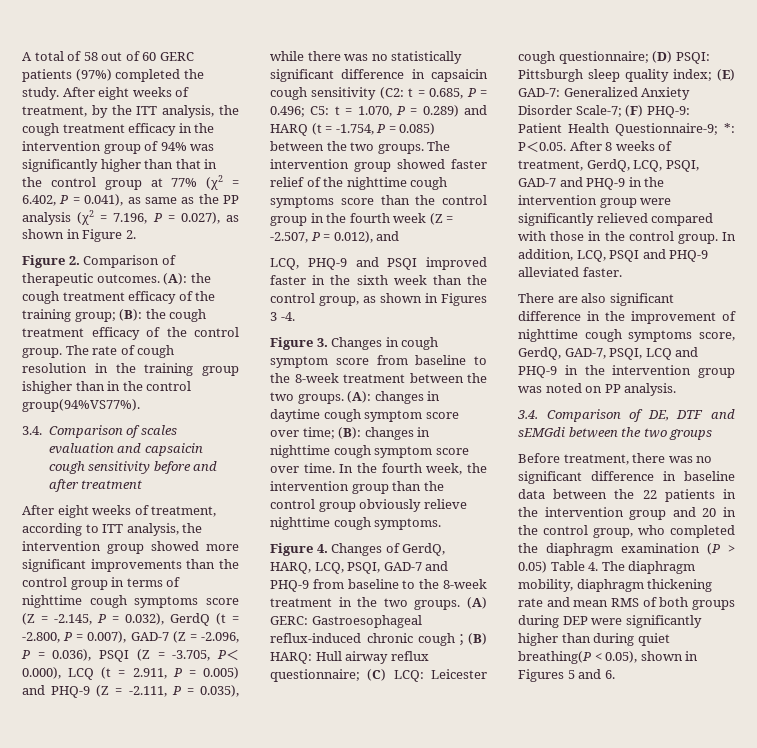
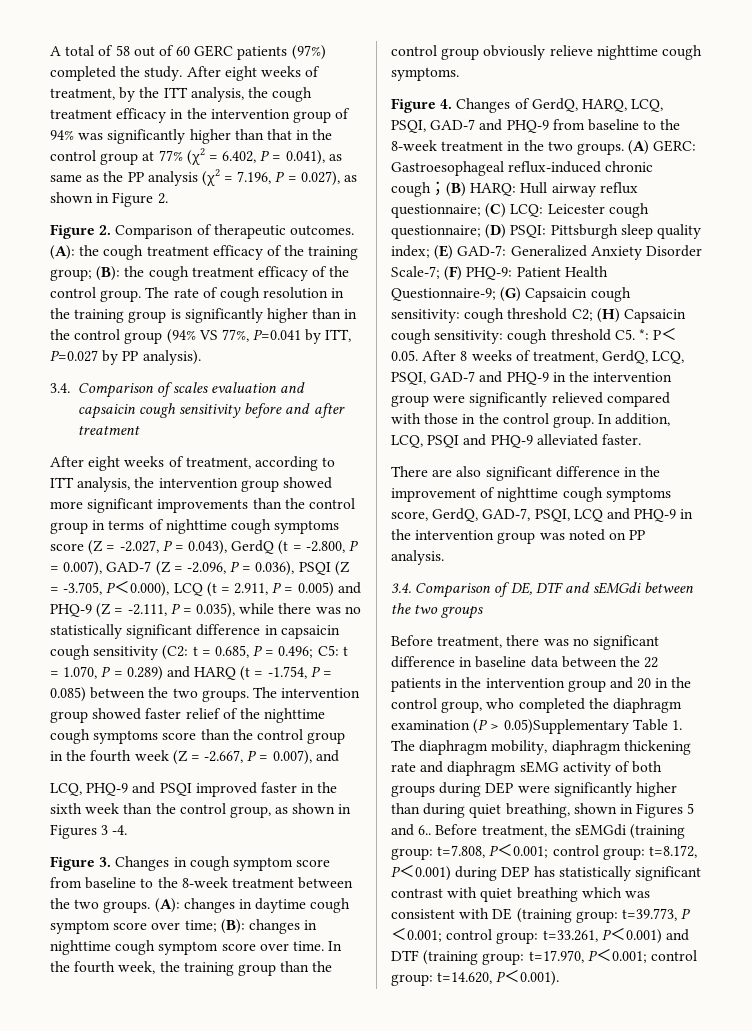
- The rate of cough resolution in the training group ishigher than in the control group(94%VS77%).
+ The rate of cough resolution in the training group is significantly higher than in the control group (94% VS 77%, P=0.041 by ITT, P=0.027 by PP analysis).
- After eight weeks of treatment, according to ITT analysis, the intervention group showed more significant improvements than the control group in terms of nighttime cough symptoms score (Z = -2.145, P = 0.032), GerdQ (t = -2.800, P = 0.007), GAD-7 (Z = -2.096, P = 0.036), PSQI (Z = -3.705, P＜0.000), LCQ (t = 2.911, P = 0.005) and PHQ-9 (Z = -2.111, P = 0.035), while there was no statistically significant difference in capsaicin cough sensitivity (C2:
+ After eight weeks of treatment, according to ITT analysis, the intervention group showed more significant improvements than the control group in terms of nighttime cough symptoms score (Z = -2.027, P = 0.043), GerdQ (t = -2.800, P = 0.007), GAD-7 (Z = -2.096, P = 0.036), PSQI (Z = -3.705, P＜0.000), LCQ (t = 2.911, P = 0.005) and PHQ-9 (Z = -2.111, P = 0.035), while there was no statistically significant difference in capsaicin cough sensitivity (C2:
- The intervention group showed faster relief of the nighttime cough symptoms score than the control group in the fourth week (Z = -2.507, P = 0.012), and
+ The intervention group showed faster relief of the nighttime cough symptoms score than the control group in the fourth week (Z = -2.667, P = 0.007), and
- In the fourth week, the intervention group than the control group obviously relieve nighttime cough symptoms.
+ In the fourth week, the training group than the control group obviously relieve nighttime cough symptoms.
- *:
+ (G) Capsaicin cough sensitivity: cough threshold C2; (H) Capsaicin cough sensitivity: cough threshold C5. *:
- Before treatment, there was no significant difference in baseline data between the 22 patients in the intervention group and 20 in the control group, who completed the diaphragm examination (P > 0.05) Table 4. The diaphragm mobility, diaphragm thickening rate and mean RMS of both groups during DEP were significantly higher than during quiet breathing(P < 0.05), shown in Figures 5 and 6.
+ Before treatment, there was no significant difference in baseline data between the 22 patients in the intervention group and 20 in the control group, who completed the diaphragm examination (P > 0.05)Supplementary Table 1. The diaphragm mobility, diaphragm thickening rate and diaphragm sEMG activity of both groups during DEP were significantly higher than during quiet breathing, shown in Figures 5 and 6.. Before treatment, the sEMGdi (training group: t=7.808, P＜0.001; control group: t=8.172, P＜0.001) during DEP has statistically significant contrast with quiet breathing which was consistent with DE (training group: t=39.773, P＜0.001; control group: t=33.261, P＜0.001) and DTF (training group: t=17.970, P＜0.001; control group: t=14.620, P＜0.001).

